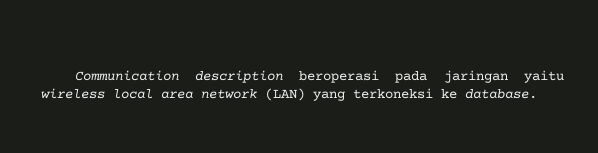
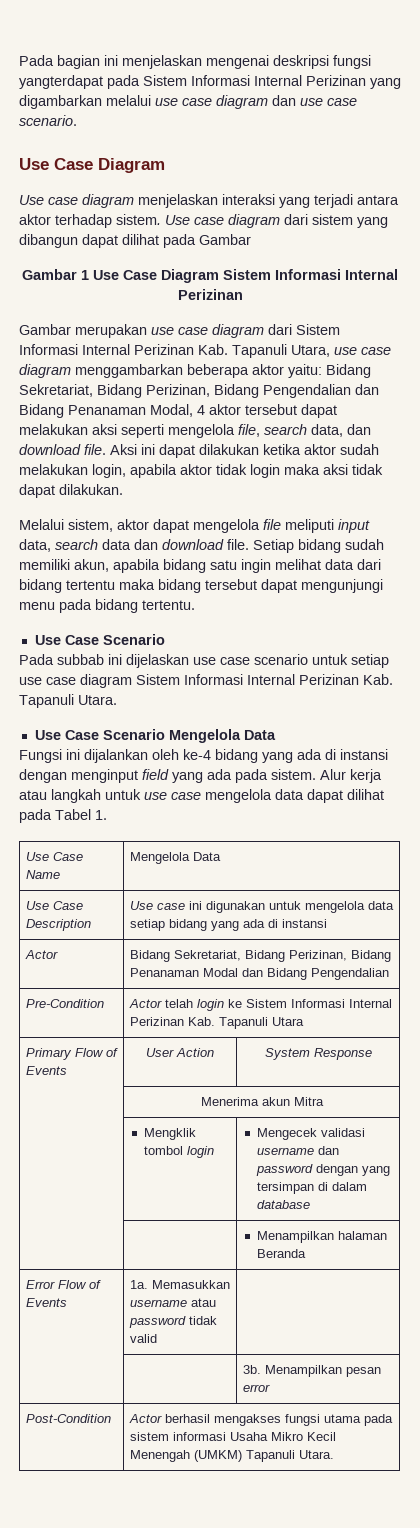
- Communication description beroperasi pada jaringan yaitu wireless local area network (LAN) yang terkoneksi ke database.
+ Pada bagian ini menjelaskan mengenai deskripsi fungsi yangterdapat pada Sistem Informasi Internal Perizinan yang digambarkan melalui use case diagram dan use case scenario.
+ Use Case Diagram
+ Use case diagram menjelaskan interaksi yang terjadi antara aktor terhadap sistem. Use case diagram dari sistem yang dibangun dapat dilihat pada Gambar
+ Gambar 1 Use Case Diagram Sistem Informasi Internal Perizinan
+ Gambar merupakan use case diagram dari Sistem Informasi Internal Perizinan Kab. Tapanuli Utara, use case diagram menggambarkan beberapa aktor yaitu: Bidang Sekretariat, Bidang Perizinan, Bidang Pengendalian dan Bidang Penanaman Modal, 4 aktor tersebut dapat melakukan aksi seperti mengelola file, search data, dan download file. Aksi ini dapat dilakukan ketika aktor sudah melakukan login, apabila aktor tidak login maka aksi tidak dapat dilakukan.
+ Melalui sistem, aktor dapat mengelola file meliputi input data, search data dan download file. Setiap bidang sudah memiliki akun, apabila bidang satu ingin melihat data dari bidang tertentu maka bidang tersebut dapat mengunjungi menu pada bidang tertentu.
+ Use Case Scenario
+ Pada subbab ini dijelaskan use case scenario untuk setiap use case diagram Sistem Informasi Internal Perizinan Kab. Tapanuli Utara.
+ Use Case Scenario Mengelola Data
+ Fungsi ini dijalankan oleh ke-4 bidang yang ada di instansi dengan menginput field yang ada pada sistem. Alur kerja atau langkah untuk use case mengelola data dapat dilihat pada Tabel 1.
+ Use Case Name | Mengelola Data
+ Use Case Description | Use case ini digunakan untuk mengelola data setiap bidang yang ada di instansi
+ Actor | Bidang Sekretariat, Bidang Perizinan, Bidang Penanaman Modal dan Bidang Pengendalian
+ Pre-Condition | Actor telah login ke Sistem Informasi Internal Perizinan Kab. Tapanuli Utara
+ Primary Flow of Events | User Action | System Response
+ | Menerima akun Mitra
+ | Mengklik tombol login | Mengecek validasi username dan password dengan yang tersimpan di dalam database
+ | | Menampilkan halaman Beranda
+ Error Flow of Events | 1a. Memasukkan username atau password tidak valid |
+ | | 3b. Menampilkan pesan error
+ Post-Condition | Actor berhasil mengakses fungsi utama pada sistem informasi Usaha Mikro Kecil Menengah (UMKM) Tapanuli Utara.

